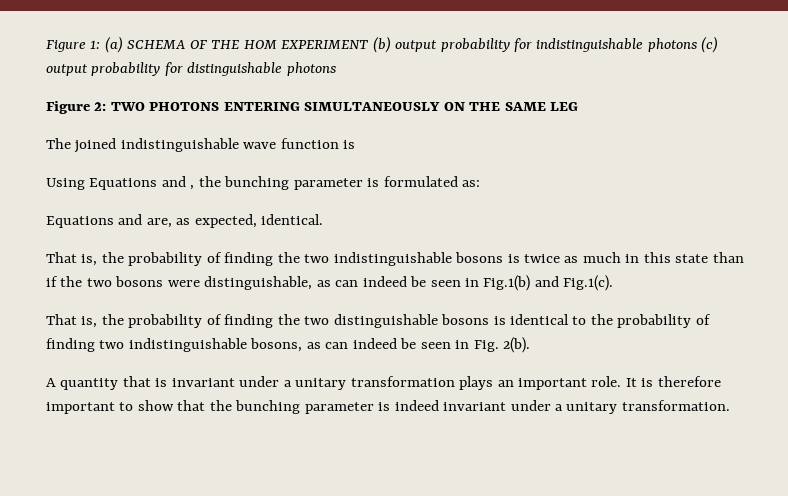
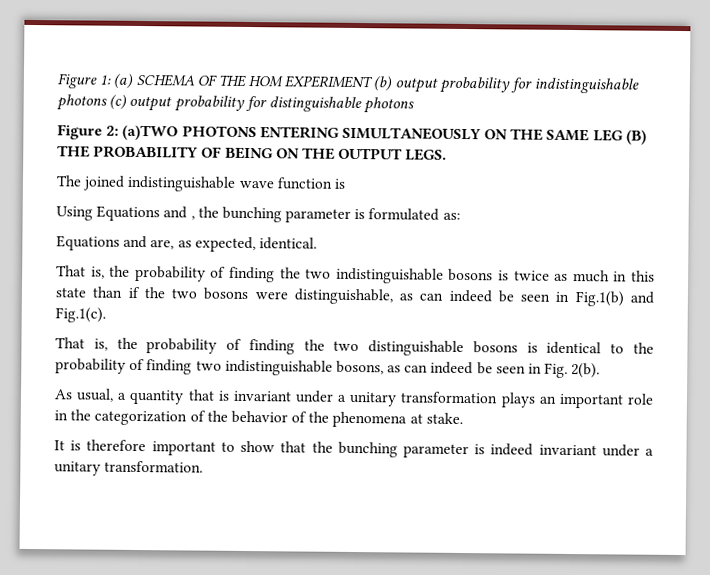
- Figure 2: TWO PHOTONS ENTERING SIMULTANEOUSLY ON THE SAME LEG
+ Figure 2: (a)TWO PHOTONS ENTERING SIMULTANEOUSLY ON THE SAME LEG (B) THE PROBABILITY OF BEING ON THE OUTPUT LEGS.
- A quantity that is invariant under a unitary transformation plays an important role. It is therefore important to show that the bunching parameter is indeed invariant under a unitary transformation.
+ As usual, a quantity that is invariant under a unitary transformation plays an important role in the categorization of the behavior of the phenomena at stake.
+ It is therefore important to show that the bunching parameter is indeed invariant under a unitary transformation.

